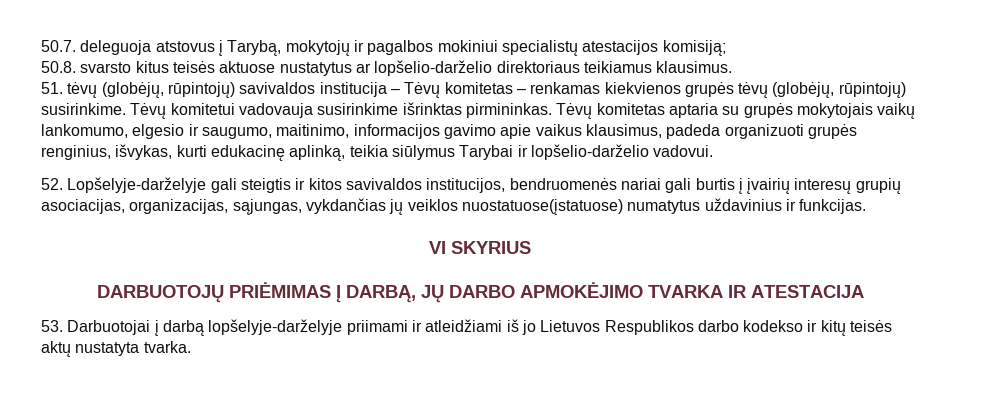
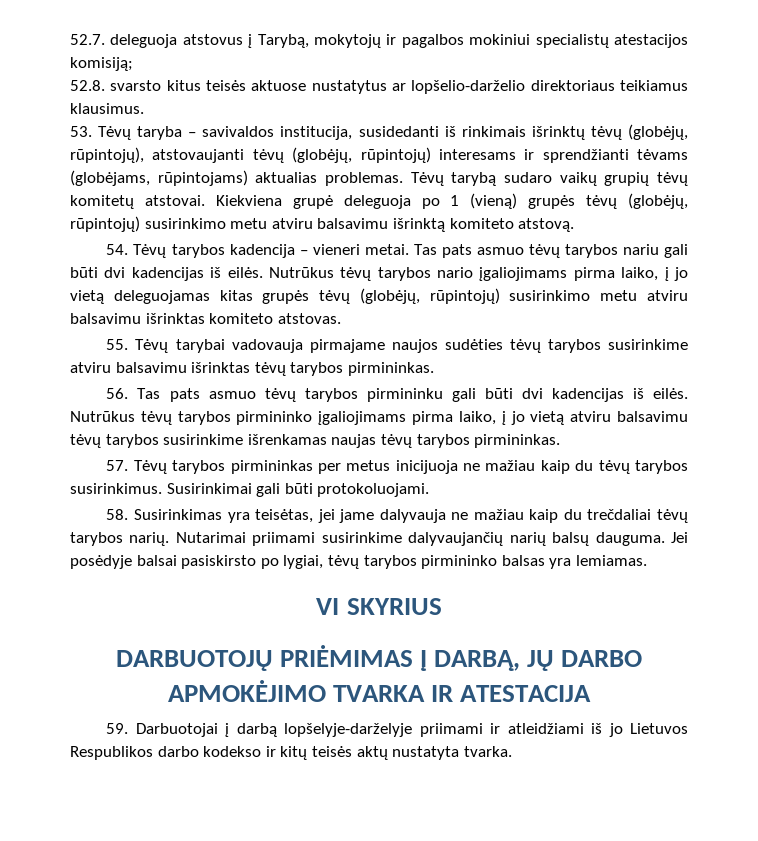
- 50.7. deleguoja atstovus į Tarybą, mokytojų ir pagalbos mokiniui specialistų atestacijos komisiją;
+ 52.7. deleguoja atstovus į Tarybą, mokytojų ir pagalbos mokiniui specialistų atestacijos komisiją;
- 50.8. svarsto kitus teisės aktuose nustatytus ar lopšelio-darželio direktoriaus teikiamus klausimus.
+ 52.8. svarsto kitus teisės aktuose nustatytus ar lopšelio-darželio direktoriaus teikiamus klausimus.
- 51. tėvų (globėjų, rūpintojų) savivaldos institucija – Tėvų komitetas – renkamas kiekvienos grupės tėvų (globėjų, rūpintojų) susirinkime. Tėvų komitetui vadovauja susirinkime išrinktas pirmininkas. Tėvų komitetas aptaria su grupės mokytojais vaikų lankomumo, elgesio ir saugumo, maitinimo, informacijos gavimo apie vaikus klausimus, padeda organizuoti grupės renginius, išvykas, kurti edukacinę aplinką, teikia siūlymus Tarybai ir lopšelio-darželio vadovui.
- 52. Lopšelyje-darželyje gali steigtis ir kitos savivaldos institucijos, bendruomenės nariai gali burtis į įvairių interesų grupių asociacijas, organizacijas, sąjungas, vykdančias jų veiklos nuostatuose(įstatuose) numatytus uždavinius ir funkcijas.
+ 53. Tėvų taryba – savivaldos institucija, susidedanti iš rinkimais išrinktų tėvų (globėjų, rūpintojų), atstovaujanti tėvų (globėjų, rūpintojų) interesams ir sprendžianti tėvams (globėjams, rūpintojams) aktualias problemas. Tėvų tarybą sudaro vaikų grupių tėvų komitetų atstovai. Kiekviena grupė deleguoja po 1 (vieną) grupės tėvų (globėjų, rūpintojų) susirinkimo metu atviru balsavimu išrinktą komiteto atstovą.
+ 54. Tėvų tarybos kadencija – vieneri metai. Tas pats asmuo tėvų tarybos nariu gali būti dvi kadencijas iš eilės. Nutrūkus tėvų tarybos nario įgaliojimams pirma laiko, į jo vietą deleguojamas kitas grupės tėvų (globėjų, rūpintojų) susirinkimo metu atviru balsavimu išrinktas komiteto atstovas.
+ 55. Tėvų tarybai vadovauja pirmajame naujos sudėties tėvų tarybos susirinkime atviru balsavimu išrinktas tėvų tarybos pirmininkas.
+ 56. Tas pats asmuo tėvų tarybos pirmininku gali būti dvi kadencijas iš eilės. Nutrūkus tėvų tarybos pirmininko įgaliojimams pirma laiko, į jo vietą atviru balsavimu tėvų tarybos susirinkime išrenkamas naujas tėvų tarybos pirmininkas.
+ 57. Tėvų tarybos pirmininkas per metus inicijuoja ne mažiau kaip du tėvų tarybos susirinkimus. Susirinkimai gali būti protokoluojami.
+ 58. Susirinkimas yra teisėtas, jei jame dalyvauja ne mažiau kaip du trečdaliai tėvų tarybos narių. Nutarimai priimami susirinkime dalyvaujančių narių balsų dauguma. Jei posėdyje balsai pasiskirsto po lygiai, tėvų tarybos pirmininko balsas yra lemiamas.
- 53. Darbuotojai į darbą lopšelyje-darželyje priimami ir atleidžiami iš jo Lietuvos Respublikos darbo kodekso ir kitų teisės aktų nustatyta tvarka.
+ 59. Darbuotojai į darbą lopšelyje-darželyje priimami ir atleidžiami iš jo Lietuvos Respublikos darbo kodekso ir kitų teisės aktų nustatyta tvarka.

